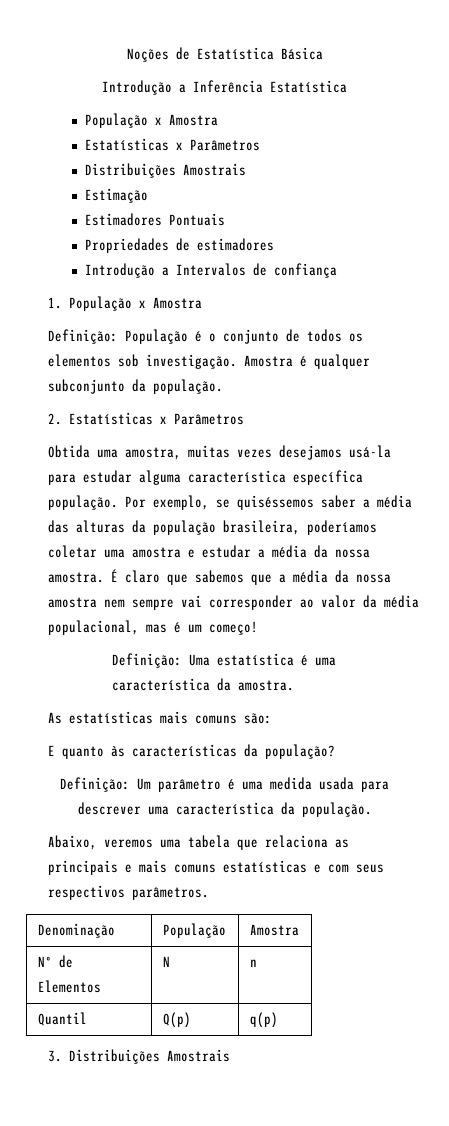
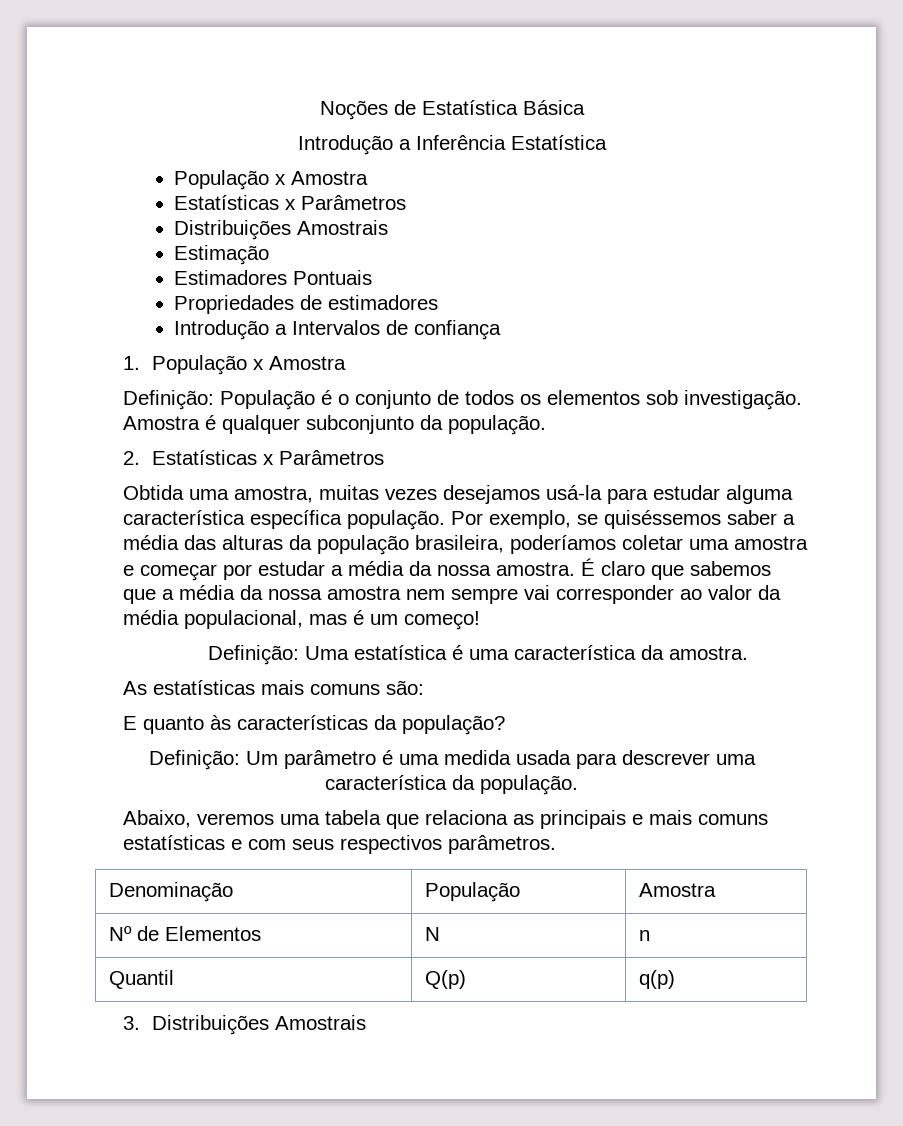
- Por exemplo, se quiséssemos saber a média das alturas da população brasileira, poderíamos coletar uma amostra e estudar a média da nossa amostra.
+ Por exemplo, se quiséssemos saber a média das alturas da população brasileira, poderíamos coletar uma amostra e começar por estudar a média da nossa amostra.

